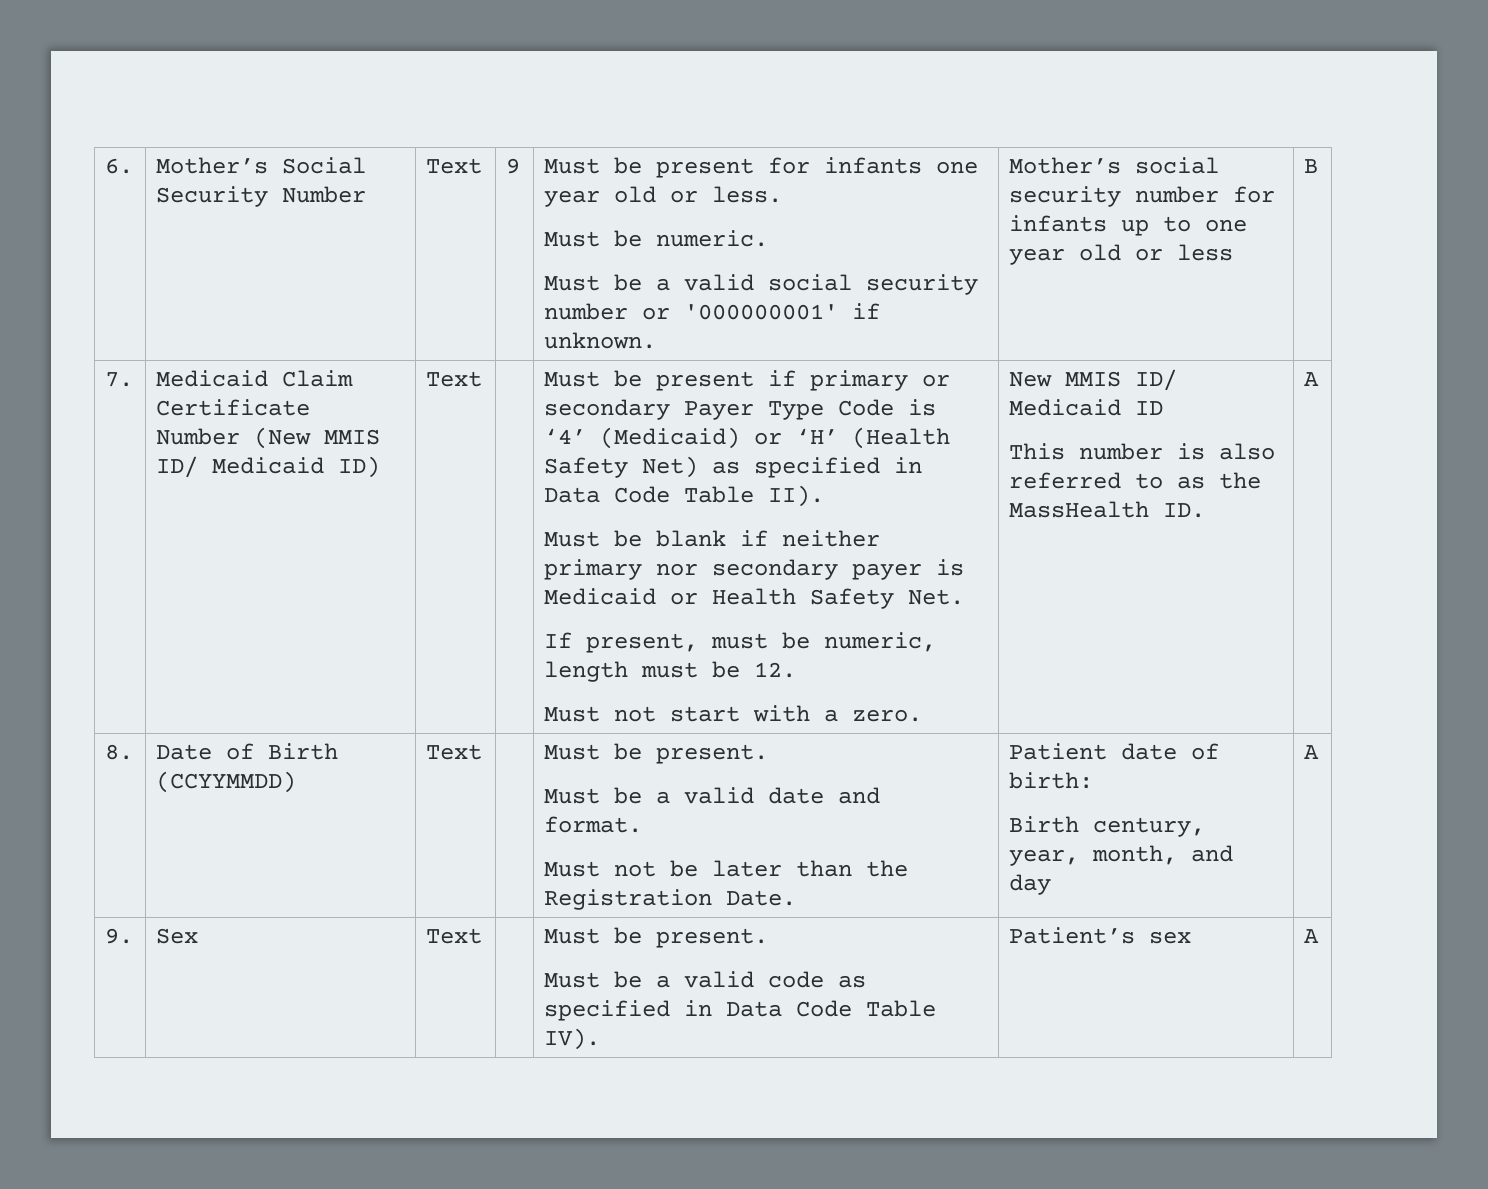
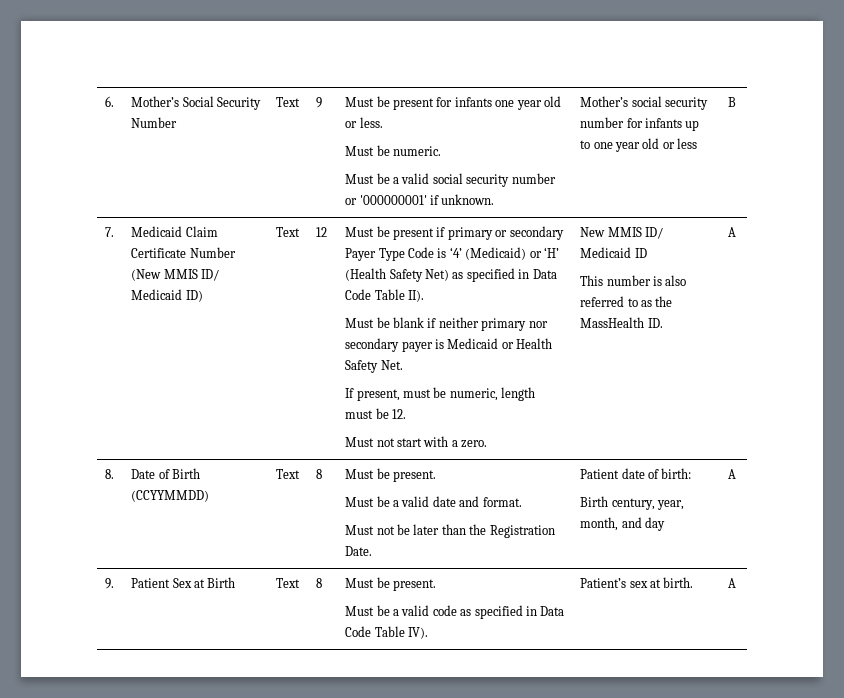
+ 12
- 8. | Date of Birth (CCYYMMDD) | Text | | Must be present.
+ 8. | Date of Birth (CCYYMMDD) | Text | 8 | Must be present.
- 9. | Sex | Text | | Must be present.
- Must be a valid code as specified in Data Code Table IV). | Patient’s sex | A
+ 9. | Patient Sex at Birth | Text | 8 | Must be present.
+ Must be a valid code as specified in Data Code Table IV). | Patient’s sex at birth. | A

